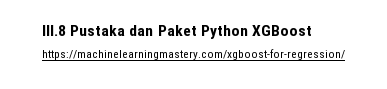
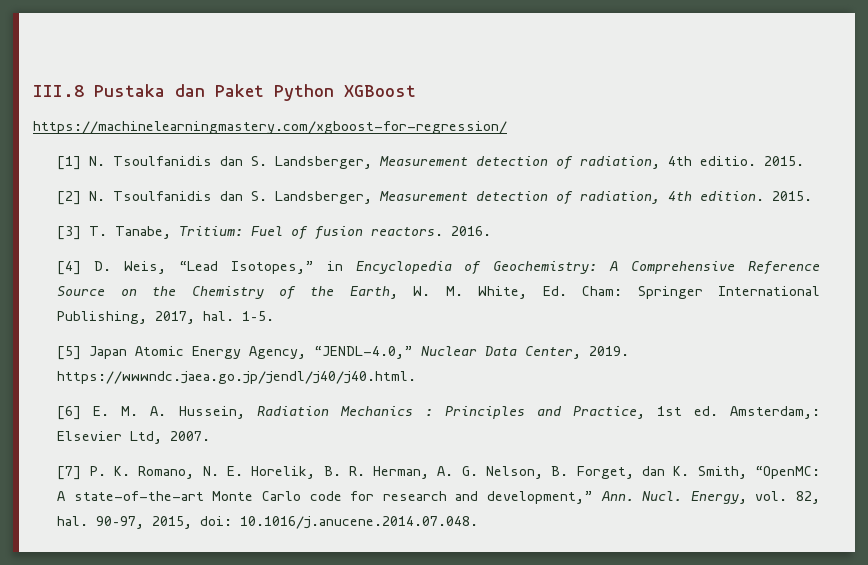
+ [1] N. Tsoulfanidis dan S. Landsberger, Measurement detection of radiation, 4th editio. 2015.
+ [2] N. Tsoulfanidis dan S. Landsberger, Measurement detection of radiation, 4th edition. 2015.
+ [3] T. Tanabe, Tritium: Fuel of fusion reactors. 2016.
+ [4] D. Weis, “Lead Isotopes,” in Encyclopedia of Geochemistry: A Comprehensive Reference Source on the Chemistry of the Earth, W. M. White, Ed. Cham: Springer International Publishing, 2017, hal. 1–5.
+ [5] Japan Atomic Energy Agency, “JENDL-4.0,” Nuclear Data Center, 2019. https://wwwndc.jaea.go.jp/jendl/j40/j40.html.
+ [6] E. M. A. Hussein, Radiation Mechanics : Principles and Practice, 1st ed. Amsterdam,: Elsevier Ltd, 2007.
+ [7] P. K. Romano, N. E. Horelik, B. R. Herman, A. G. Nelson, B. Forget, dan K. Smith, “OpenMC: A state-of-the-art Monte Carlo code for research and development,” Ann. Nucl. Energy, vol. 82, hal. 90–97, 2015, doi: 10.1016/j.anucene.2014.07.048.

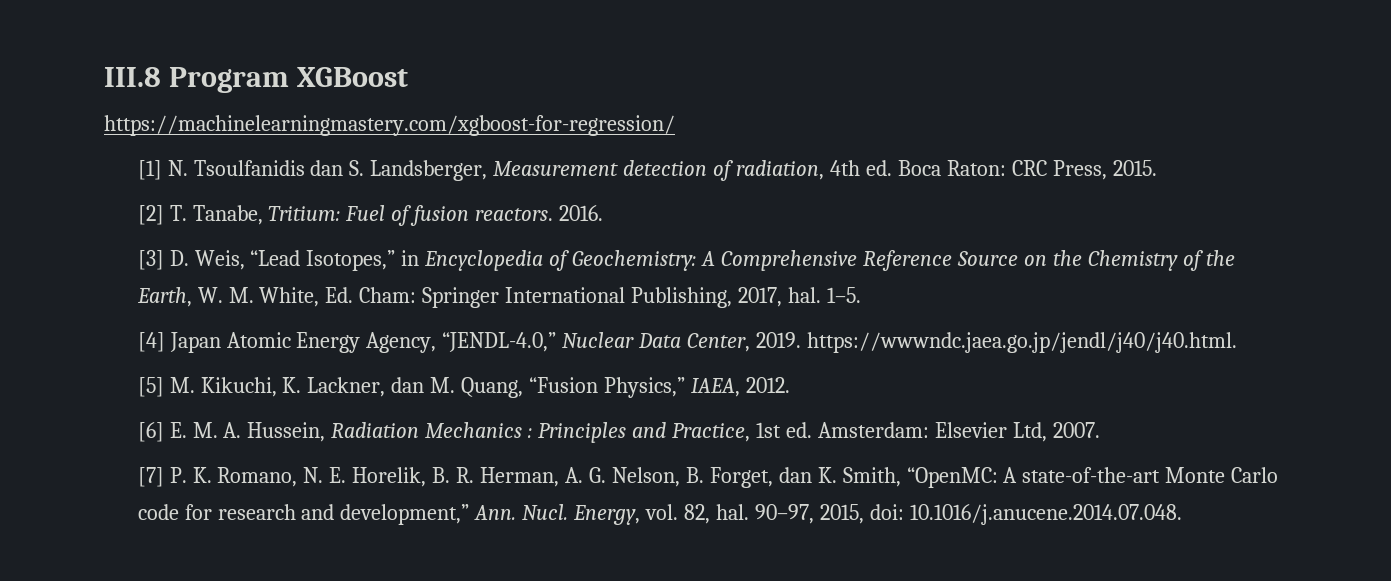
- III.8 Pustaka dan Paket Python XGBoost
+ III.8 Program XGBoost
- [1] N. Tsoulfanidis dan S. Landsberger, Measurement detection of radiation, 4th editio. 2015.
- [2] N. Tsoulfanidis dan S. Landsberger, Measurement detection of radiation, 4th edition. 2015.
- [3] T. Tanabe, Tritium: Fuel of fusion reactors.
+ [1] N. Tsoulfanidis dan S. Landsberger, Measurement detection of radiation, 4th ed. Boca Raton: CRC Press, 2015.
+ [2] T. Tanabe, Tritium: Fuel of fusion reactors.
- [4] D. Weis, “Lead Isotopes,” in Encyclopedia of Geochemistry: A Comprehensive Reference Source on the Chemistry of the Earth, W. M. White, Ed. Cham: Springer International Publishing, 2017, hal.
+ [3] D. Weis, “Lead Isotopes,” in Encyclopedia of Geochemistry: A Comprehensive Reference Source on the Chemistry of the Earth, W. M. White, Ed. Cham: Springer International Publishing, 2017, hal.
- [5] Japan Atomic Energy Agency, “JENDL-4.0,” Nuclear Data Center, 2019. https://wwwndc.jaea.go.jp/jendl/j40/j40.html.
+ [4] Japan Atomic Energy Agency, “JENDL-4.0,” Nuclear Data Center, 2019. https://wwwndc.jaea.go.jp/jendl/j40/j40.html.
+ [5] M. Kikuchi, K. Lackner, dan M. Quang, “Fusion Physics,” IAEA, 2012.
- [6] E. M. A. Hussein, Radiation Mechanics : Principles and Practice, 1st ed. Amsterdam,: Elsevier Ltd, 2007.
+ [6] E. M. A. Hussein, Radiation Mechanics : Principles and Practice, 1st ed. Amsterdam: Elsevier Ltd, 2007.

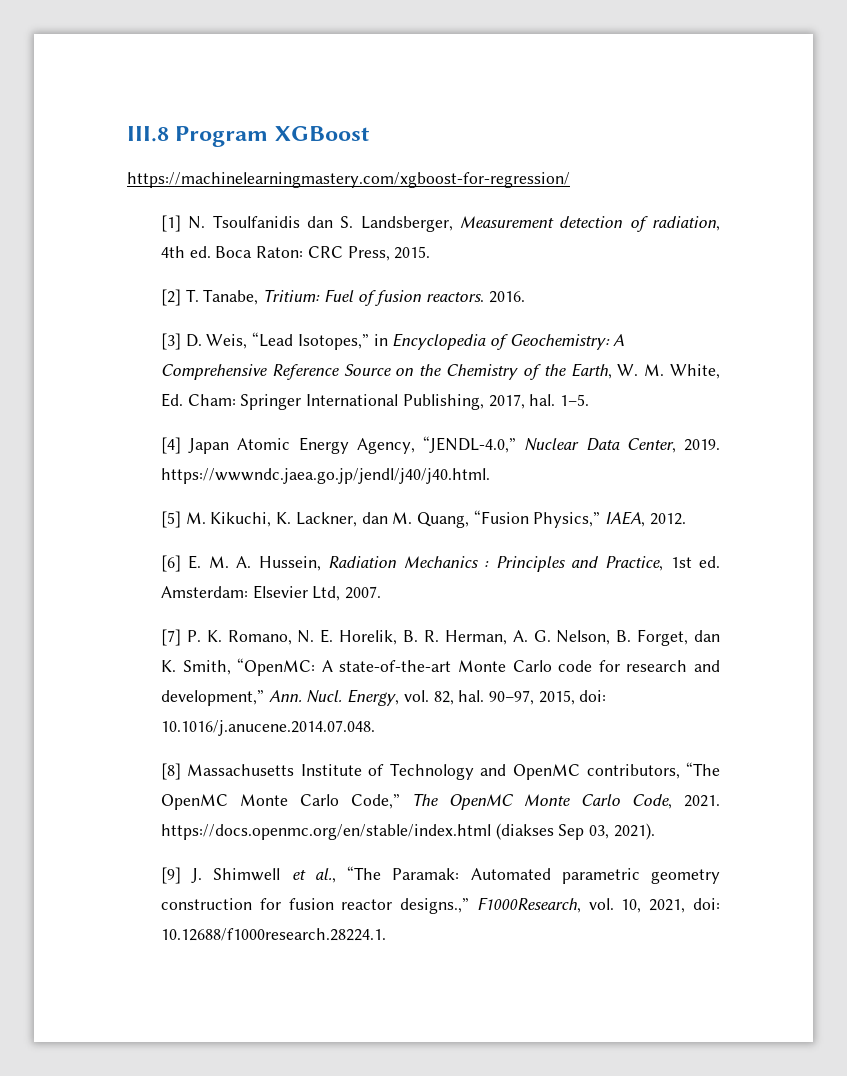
+ [8] Massachusetts Institute of Technology and OpenMC contributors, “The OpenMC Monte Carlo Code,” The OpenMC Monte Carlo Code, 2021. https://docs.openmc.org/en/stable/index.html (diakses Sep 03, 2021).
+ [9] J. Shimwell et al., “The Paramak: Automated parametric geometry construction for fusion reactor designs.,” F1000Research, vol. 10, 2021, doi: 10.12688/f1000research.28224.1.

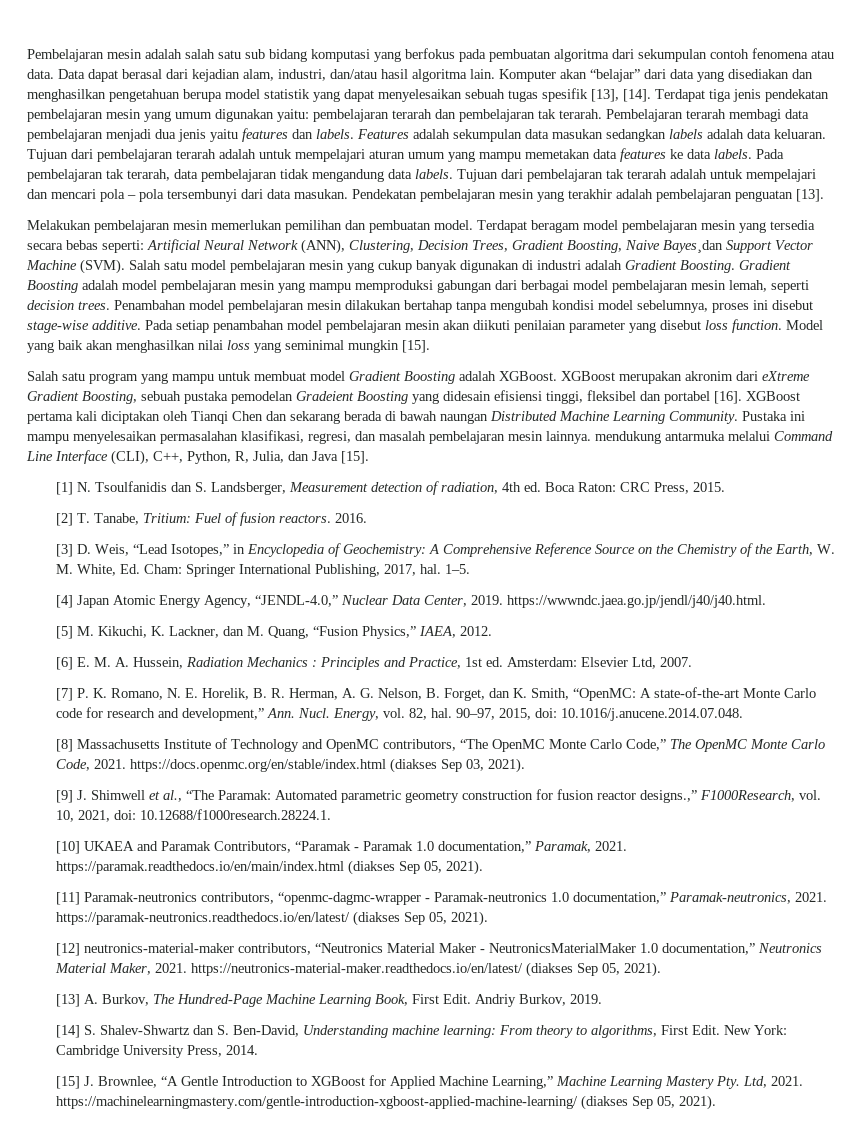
- III.8 Program XGBoost
- https://machinelearningmastery.com/xgboost-for-regression/
+ Pembelajaran mesin adalah salah satu sub bidang komputasi yang berfokus pada pembuatan algoritma dari sekumpulan contoh fenomena atau data. Data dapat berasal dari kejadian alam, industri, dan/atau hasil algoritma lain. Komputer akan “belajar” dari data yang disediakan dan menghasilkan pengetahuan berupa model statistik yang dapat menyelesaikan sebuah tugas spesifik [13], [14]. Terdapat tiga jenis pendekatan pembelajaran mesin yang umum digunakan yaitu: pembelajaran terarah dan pembelajaran tak terarah. Pembelajaran terarah membagi data pembelajaran menjadi dua jenis yaitu features dan labels. Features adalah sekumpulan data masukan sedangkan labels adalah data keluaran. Tujuan dari pembelajaran terarah adalah untuk mempelajari aturan umum yang mampu memetakan data features ke data labels. Pada pembelajaran tak terarah, data pembelajaran tidak mengandung data labels. Tujuan dari pembelajaran tak terarah adalah untuk mempelajari dan mencari pola – pola tersembunyi dari data masukan. Pendekatan pembelajaran mesin yang terakhir adalah pembelajaran penguatan [13].
+ Melakukan pembelajaran mesin memerlukan pemilihan dan pembuatan model. Terdapat beragam model pembelajaran mesin yang tersedia secara bebas seperti: Artificial Neural Network (ANN), Clustering, Decision Trees, Gradient Boosting, Naive Bayes¸dan Support Vector Machine (SVM). Salah satu model pembelajaran mesin yang cukup banyak digunakan di industri adalah Gradient Boosting. Gradient Boosting adalah model pembelajaran mesin yang mampu memproduksi gabungan dari berbagai model pembelajaran mesin lemah, seperti decision trees. Penambahan model pembelajaran mesin dilakukan bertahap tanpa mengubah kondisi model sebelumnya, proses ini disebut stage-wise additive. Pada setiap penambahan model pembelajaran mesin akan diikuti penilaian parameter yang disebut loss function. Model yang baik akan menghasilkan nilai loss yang seminimal mungkin [15].
+ Salah satu program yang mampu untuk membuat model Gradient Boosting adalah XGBoost. XGBoost merupakan akronim dari eXtreme Gradient Boosting, sebuah pustaka pemodelan Gradeient Boosting yang didesain efisiensi tinggi, fleksibel dan portabel [16]. XGBoost pertama kali diciptakan oleh Tianqi Chen dan sekarang berada di bawah naungan Distributed Machine Learning Community. Pustaka ini mampu menyelesaikan permasalahan klasifikasi, regresi, dan masalah pembelajaran mesin lainnya. mendukung antarmuka melalui Command Line Interface (CLI), C++, Python, R, Julia, dan Java [15].
+ [10] UKAEA and Paramak Contributors, “Paramak - Paramak 1.0 documentation,” Paramak, 2021. https://paramak.readthedocs.io/en/main/index.html (diakses Sep 05, 2021).
+ [11] Paramak-neutronics contributors, “openmc-dagmc-wrapper - Paramak-neutronics 1.0 documentation,” Paramak-neutronics, 2021. https://paramak-neutronics.readthedocs.io/en/latest/ (diakses Sep 05, 2021).
+ [12] neutronics-material-maker contributors, “Neutronics Material Maker - NeutronicsMaterialMaker 1.0 documentation,” Neutronics Material Maker, 2021. https://neutronics-material-maker.readthedocs.io/en/latest/ (diakses Sep 05, 2021).
+ [13] A. Burkov, The Hundred-Page Machine Learning Book, First Edit. Andriy Burkov, 2019.
+ [14] S. Shalev-Shwartz dan S. Ben-David, Understanding machine learning: From theory to algorithms, First Edit. New York: Cambridge University Press, 2014.
+ [15] J. Brownlee, “A Gentle Introduction to XGBoost for Applied Machine Learning,” Machine Learning Mastery Pty. Ltd, 2021. https://machinelearningmastery.com/gentle-introduction-xgboost-applied-machine-learning/ (diakses Sep 05, 2021).

